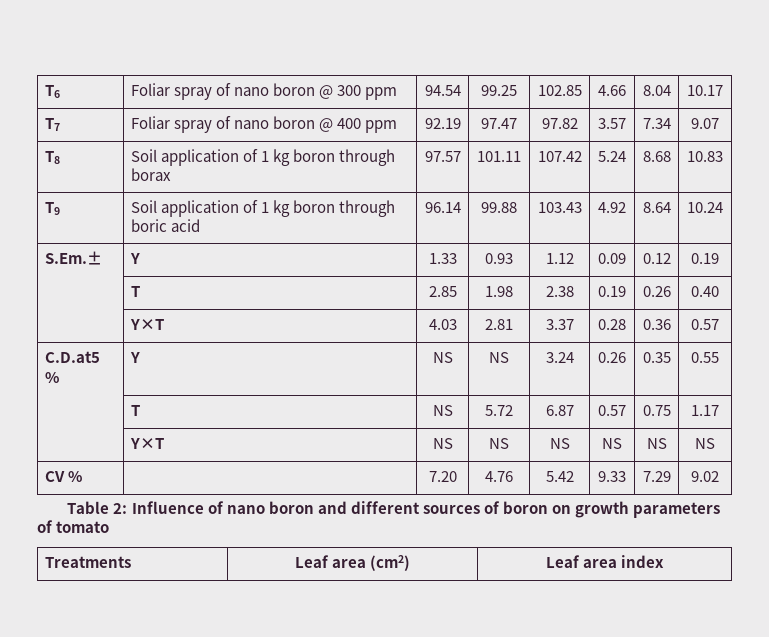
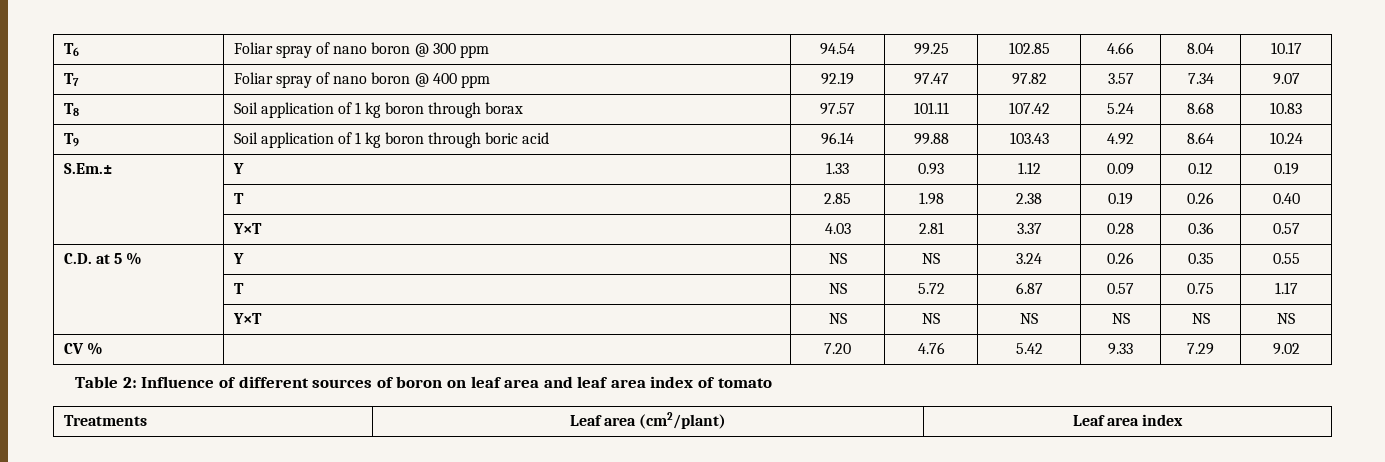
- C.D.at5 % | Y | NS | NS | 3.24 | 0.26 | 0.35 | 0.55
+ C.D. at 5 % | Y | NS | NS | 3.24 | 0.26 | 0.35 | 0.55
- Table 2: Influence of nano boron and different sources of boron on growth parameters of tomato
+ Table 2: Influence of different sources of boron on leaf area and leaf area index of tomato
- Treatments | Leaf area (cm2) | Leaf area index
+ Treatments | Leaf area (cm2/plant) | Leaf area index

